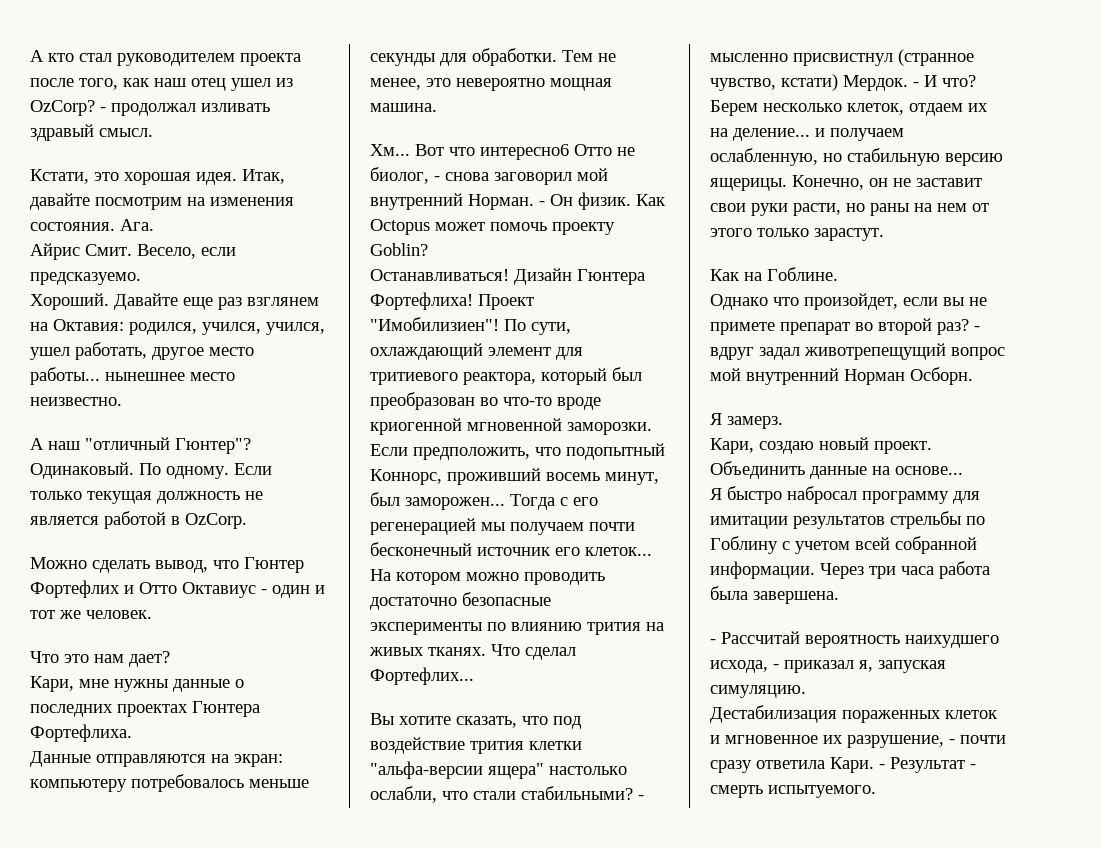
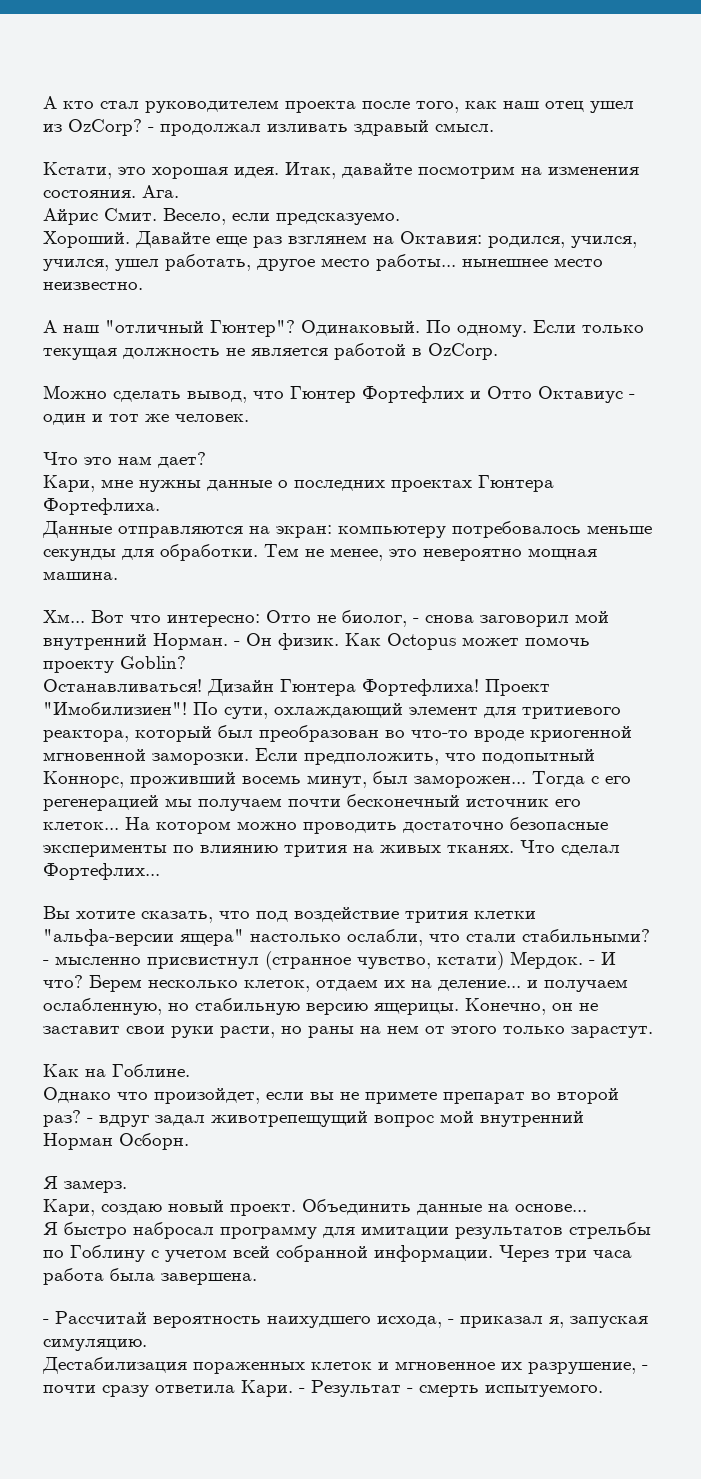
- Вот что интересно6 Отто не биолог, - снова заговорил мой внутренний Норман.
+ Вот что интересно: Отто не биолог, - снова заговорил мой внутренний Норман.

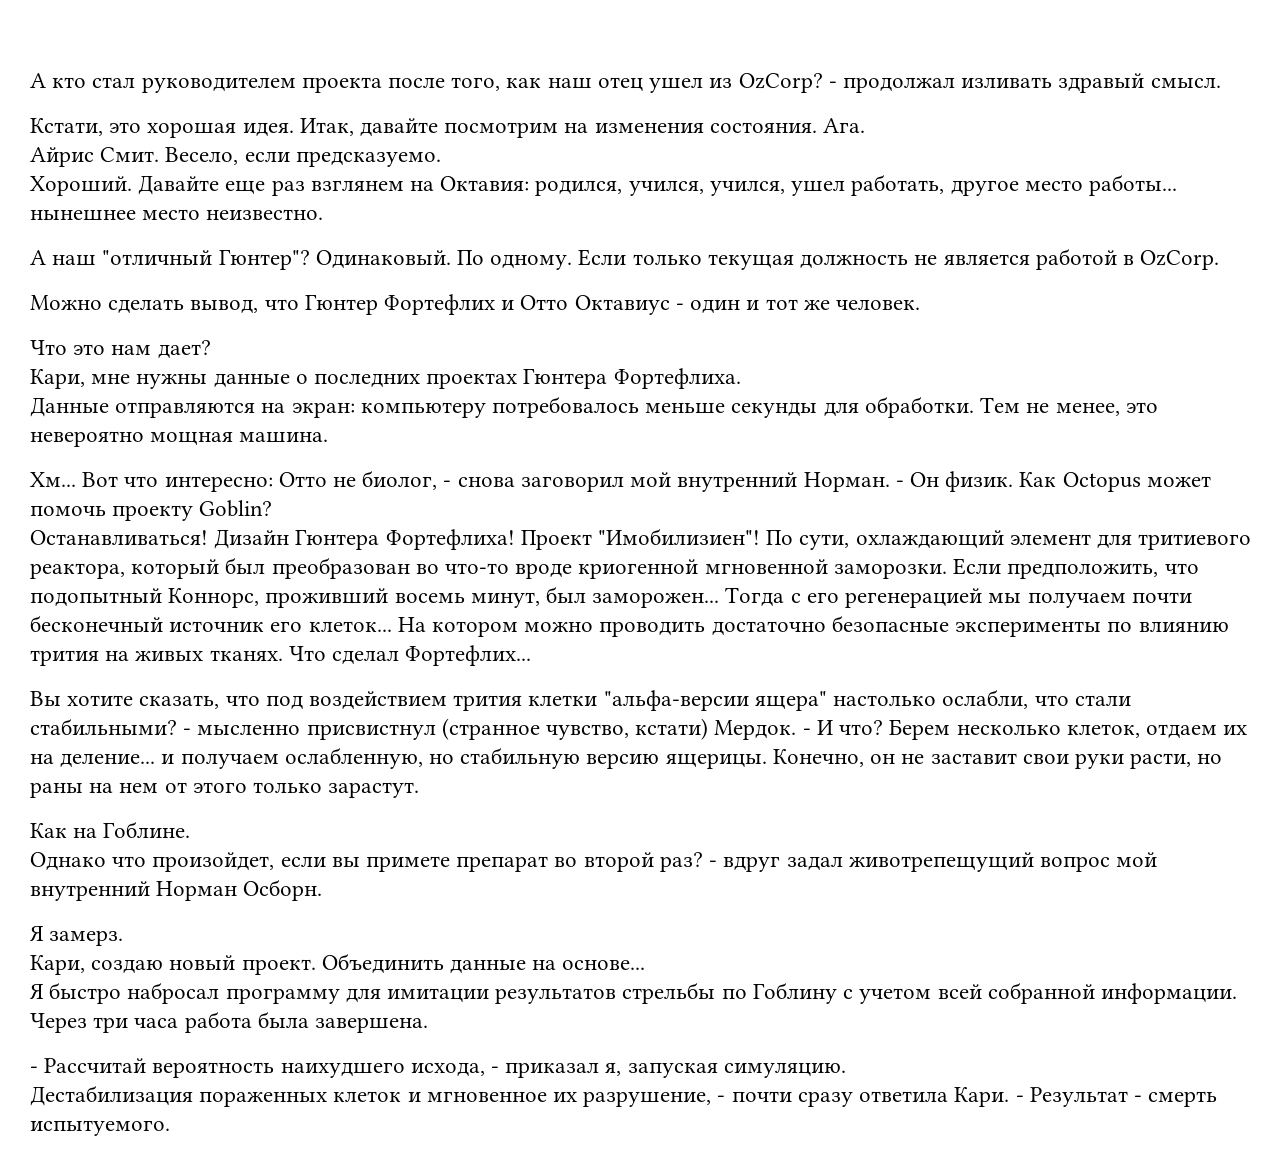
- Вы хотите сказать, что под воздействие трития клетки "альфа-версии ящера" настолько ослабли, что стали стабильными?
+ Вы хотите сказать, что под воздействием трития клетки "альфа-версии ящера" настолько ослабли, что стали стабильными?
- Однако что произойдет, если вы не примете препарат во второй раз?
+ Однако что произойдет, если вы примете препарат во второй раз?

